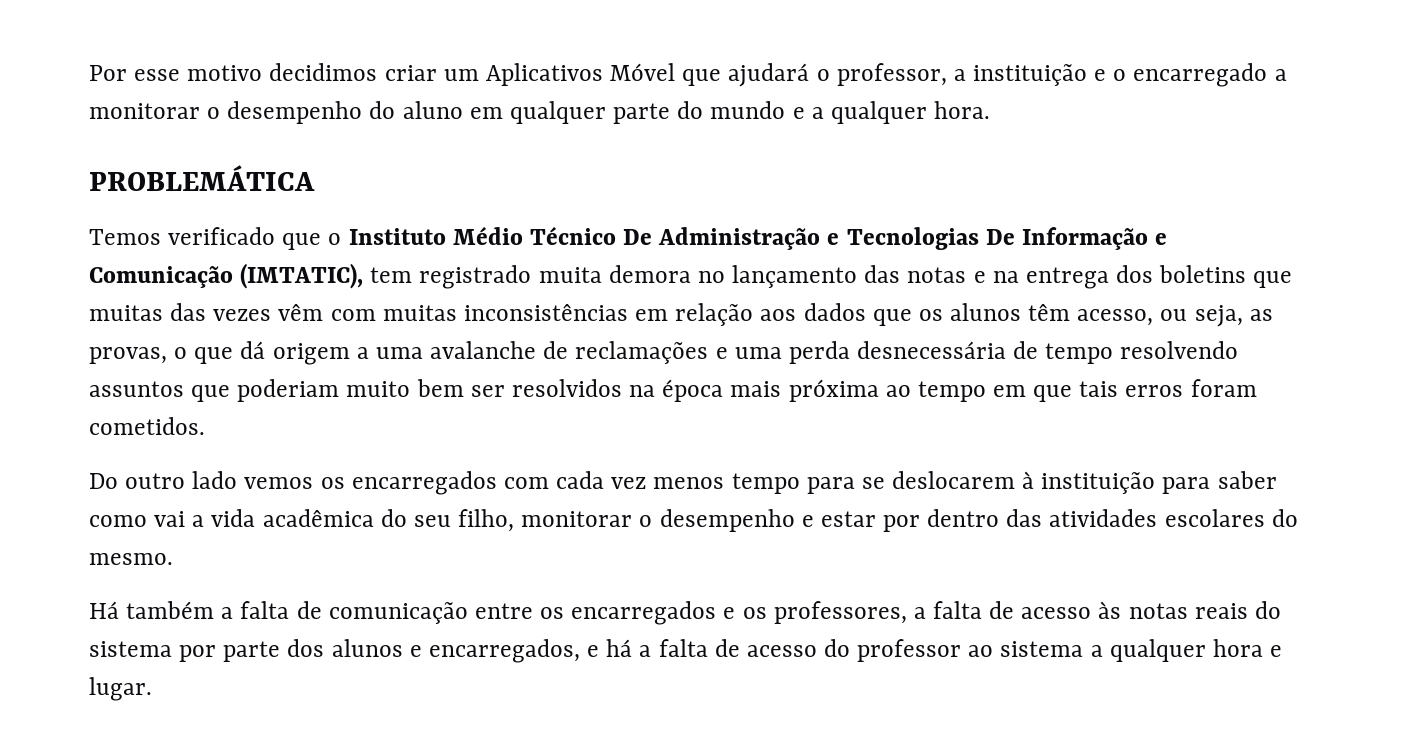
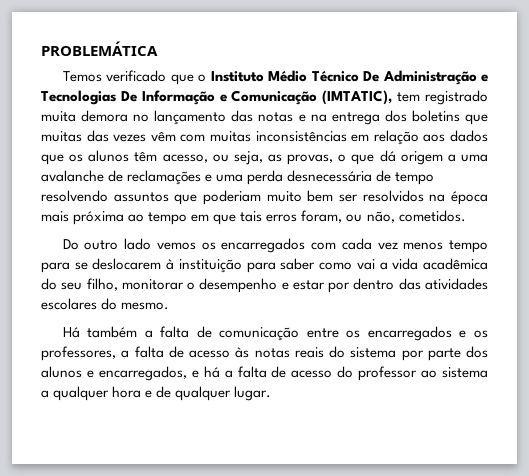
- Por esse motivo decidimos criar um Aplicativos Móvel que ajudará o professor, a instituição e o encarregado a monitorar o desempenho do aluno em qualquer parte do mundo e a qualquer hora.
- Temos verificado que o Instituto Médio Técnico De Administração e Tecnologias De Informação e Comunicação (IMTATIC), tem registrado muita demora no lançamento das notas e na entrega dos boletins que muitas das vezes vêm com muitas inconsistências em relação aos dados que os alunos têm acesso, ou seja, as provas, o que dá origem a uma avalanche de reclamações e uma perda desnecessária de tempo resolvendo assuntos que poderiam muito bem ser resolvidos na época mais próxima ao tempo em que tais erros foram cometidos.
+ Temos verificado que o Instituto Médio Técnico De Administração e Tecnologias De Informação e Comunicação (IMTATIC), tem registrado muita demora no lançamento das notas e na entrega dos boletins que muitas das vezes vêm com muitas inconsistências em relação aos dados que os alunos têm acesso, ou seja, as provas, o que dá origem a uma avalanche de reclamações e uma perda desnecessária de tempo resolvendo assuntos que poderiam muito bem ser resolvidos na época mais próxima ao tempo em que tais erros foram, ou não, cometidos.
- Há também a falta de comunicação entre os encarregados e os professores, a falta de acesso às notas reais do sistema por parte dos alunos e encarregados, e há a falta de acesso do professor ao sistema a qualquer hora e lugar.
+ Há também a falta de comunicação entre os encarregados e os professores, a falta de acesso às notas reais do sistema por parte dos alunos e encarregados, e há a falta de acesso do professor ao sistema a qualquer hora e de qualquer lugar.

